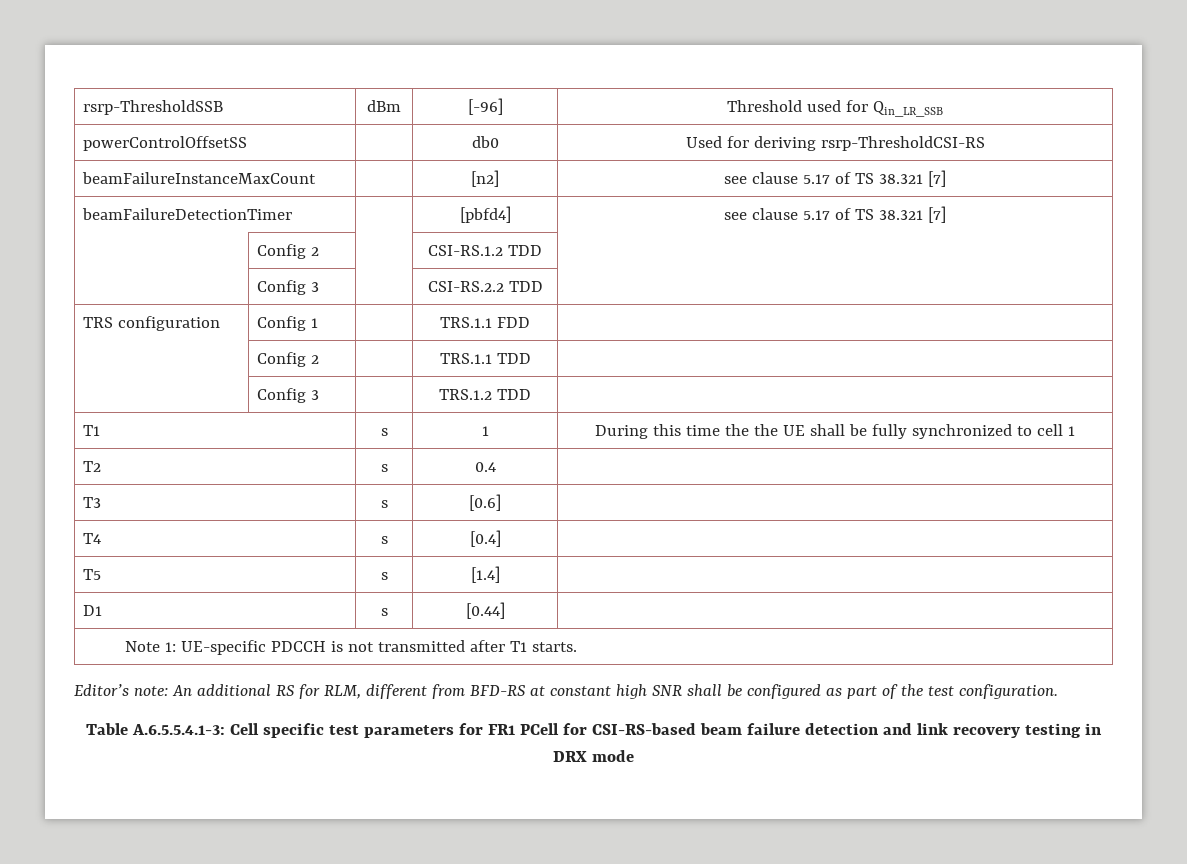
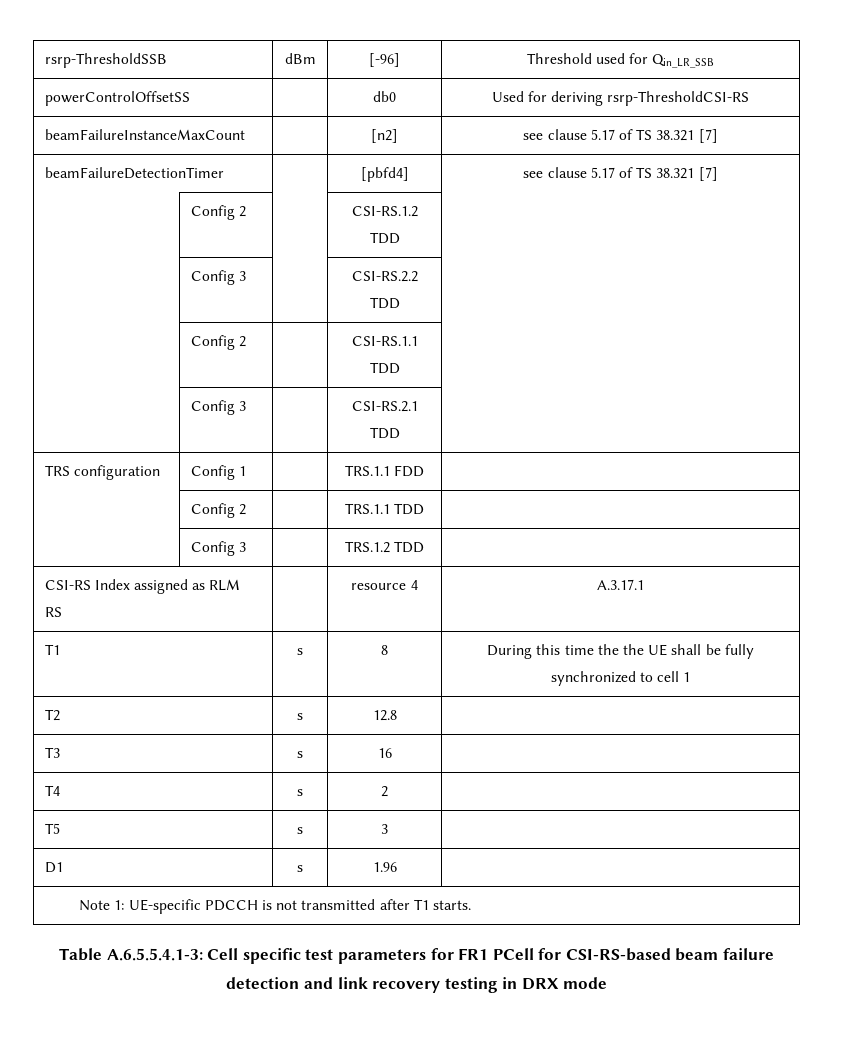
+ | Config 2 | | CSI-RS.1.1 TDD |
+ | Config 3 | | CSI-RS.2.1 TDD |
+ CSI-RS Index assigned as RLM RS | | resource 4 | A.3.17.1
- T1 | s | 1 | During this time the the UE shall be fully synchronized to cell 1
+ T1 | s | 8 | During this time the the UE shall be fully synchronized to cell 1
- T2 | s | 0.4 |
+ T2 | s | 12.8 |
- T3 | s | [0.6] |
+ T3 | s | 16 |
- T4 | s | [0.4] |
+ T4 | s | 2 |
- T5 | s | [1.4] |
+ T5 | s | 3 |
- D1 | s | [0.44] |
+ D1 | s | 1.96 |
- Editor’s note: An additional RS for RLM, different from BFD-RS at constant high SNR shall be configured as part of the test configuration.

